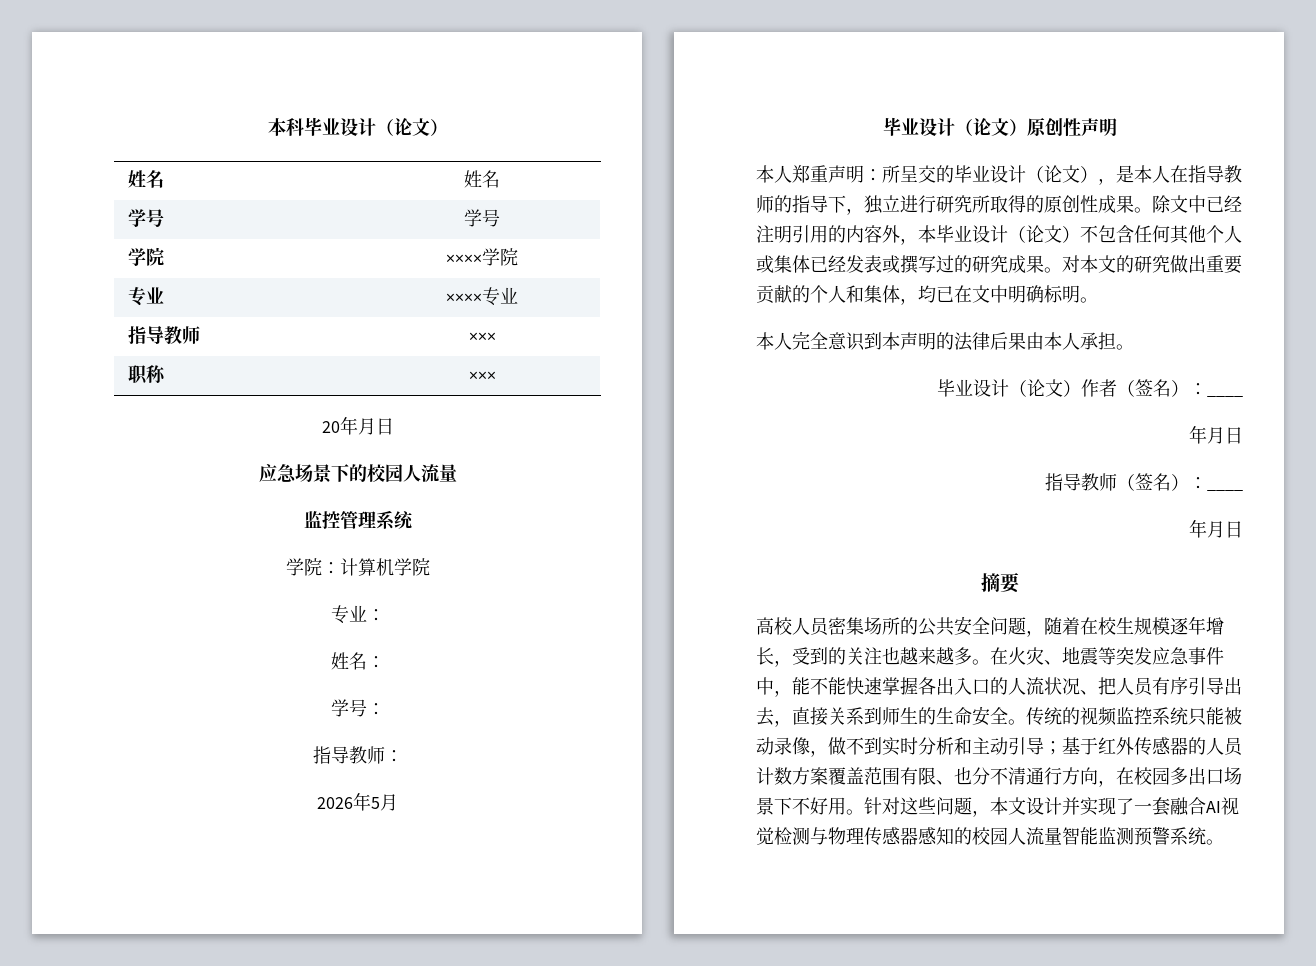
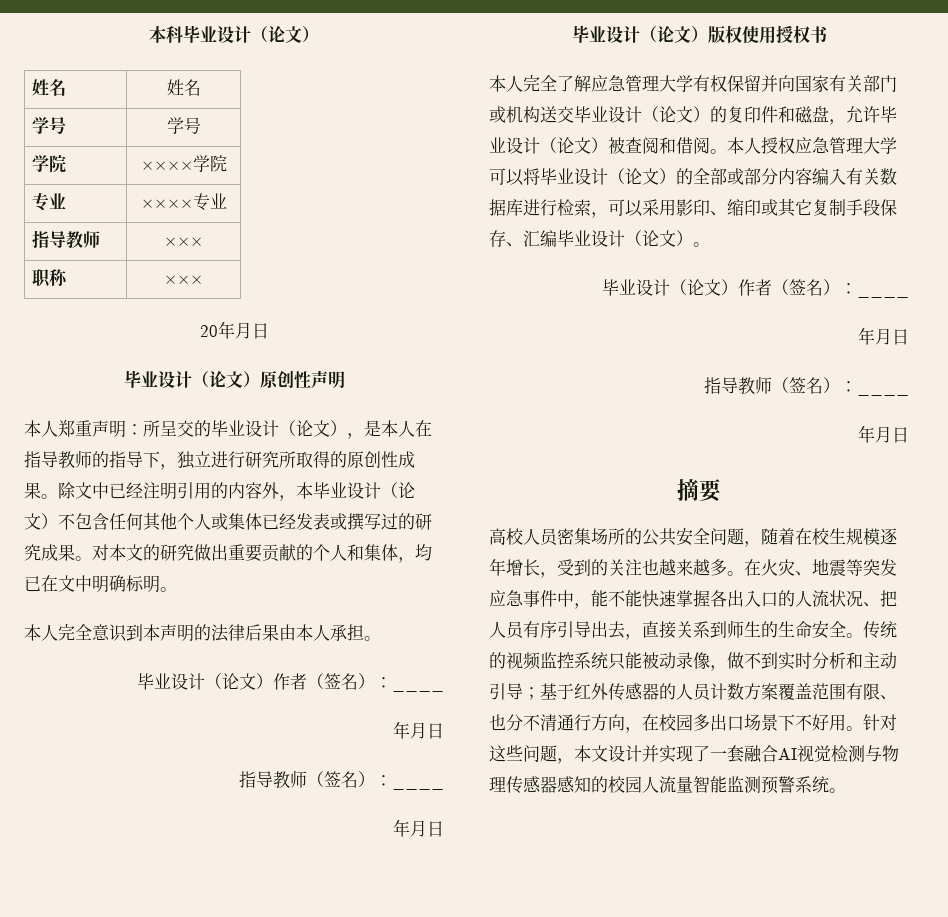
- 应急场景下的校园人流量
- 监控管理系统
- 学院：计算机学院
- 专业：
- 姓名：
- 学号：
- 指导教师：
- 2026年5月
+ 毕业设计（论文）版权使用授权书
+ 本人完全了解应急管理大学有权保留并向国家有关部门或机构送交毕业设计（论文）的复印件和磁盘，允许毕业设计（论文）被查阅和借阅。本人授权应急管理大学可以将毕业设计（论文）的全部或部分内容编入有关数据库进行检索，可以采用影印、缩印或其它复制手段保存、汇编毕业设计（论文）。
+ 毕业设计（论文）作者（签名）：____
+ 年月日
+ 指导教师（签名）：____
+ 年月日

